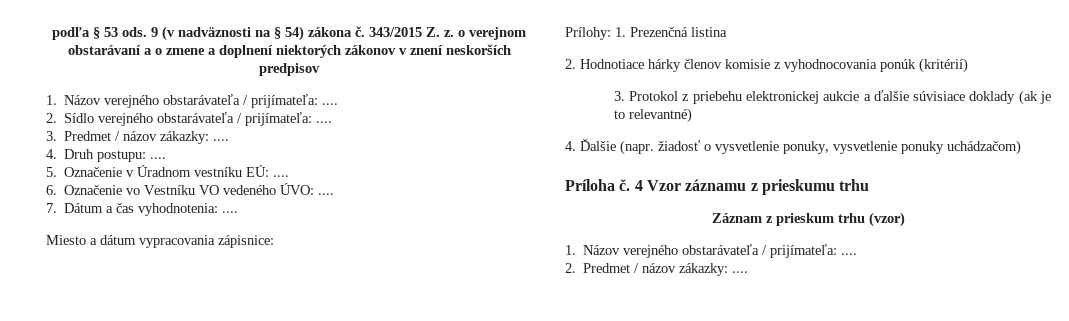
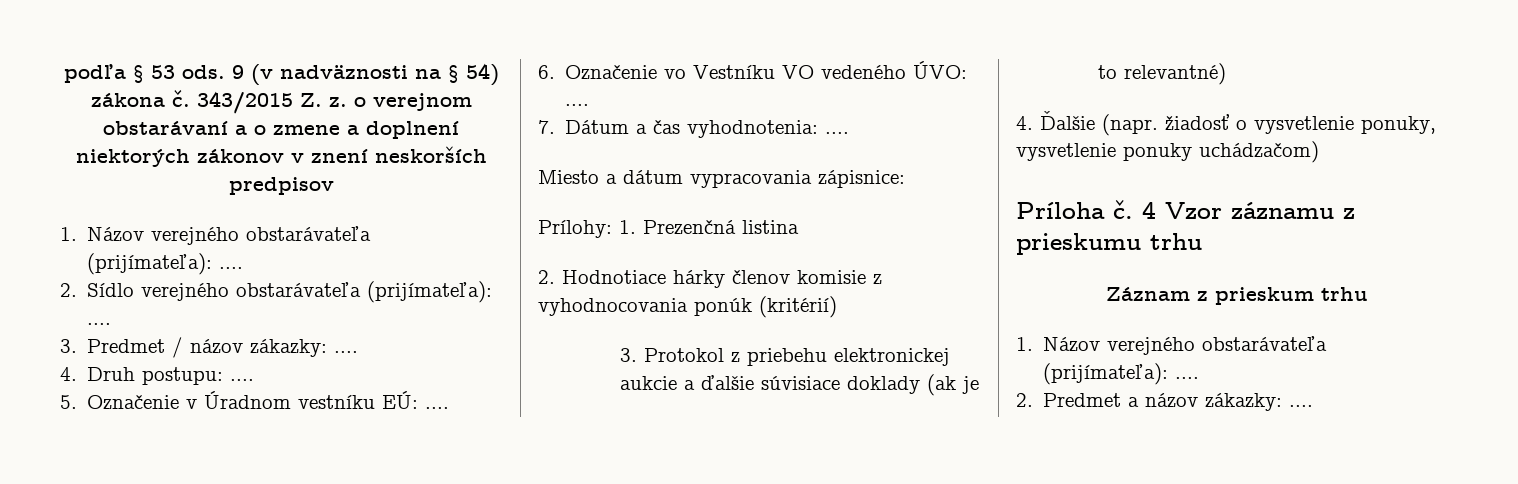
  343/2015 Z. z. o verejnom obstarávaní a o zmene a doplnení niektorých zákonov v znení neskorších predpisov
- 1. Názov verejného obstarávateľa / prijímateľa: ....
+ 1. Názov verejného obstarávateľa (prijímateľa): ....
- 2. Sídlo verejného obstarávateľa / prijímateľa: ....
+ 2. Sídlo verejného obstarávateľa (prijímateľa): ....
- Záznam z prieskum trhu (vzor)
- 1. Názov verejného obstarávateľa / prijímateľa: ....
+ Záznam z prieskum trhu
+ 1. Názov verejného obstarávateľa (prijímateľa): ....
- 2. Predmet / názov zákazky: ....
+ 2. Predmet a názov zákazky: ....

